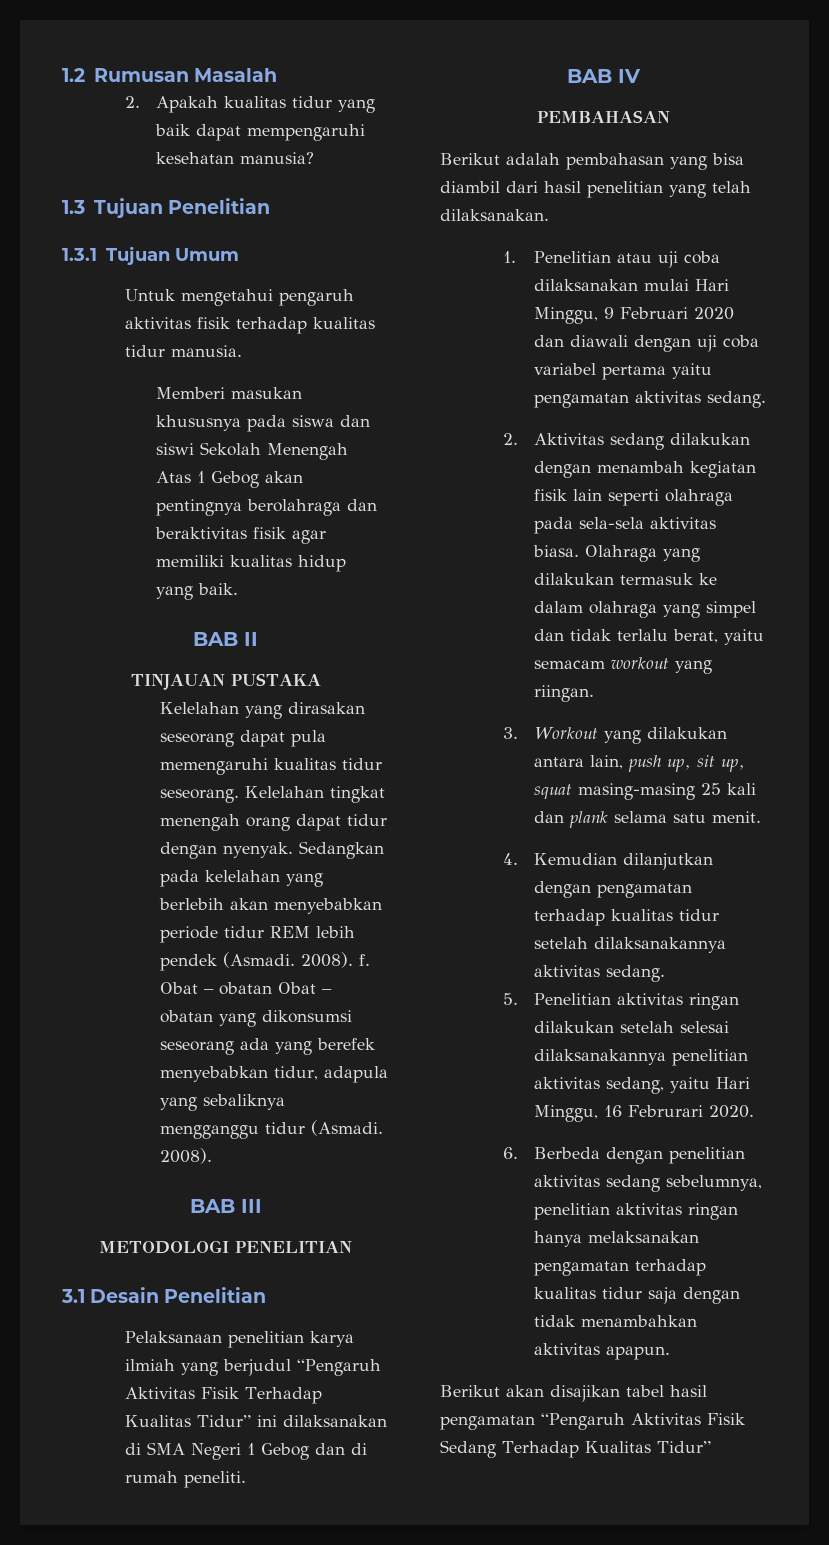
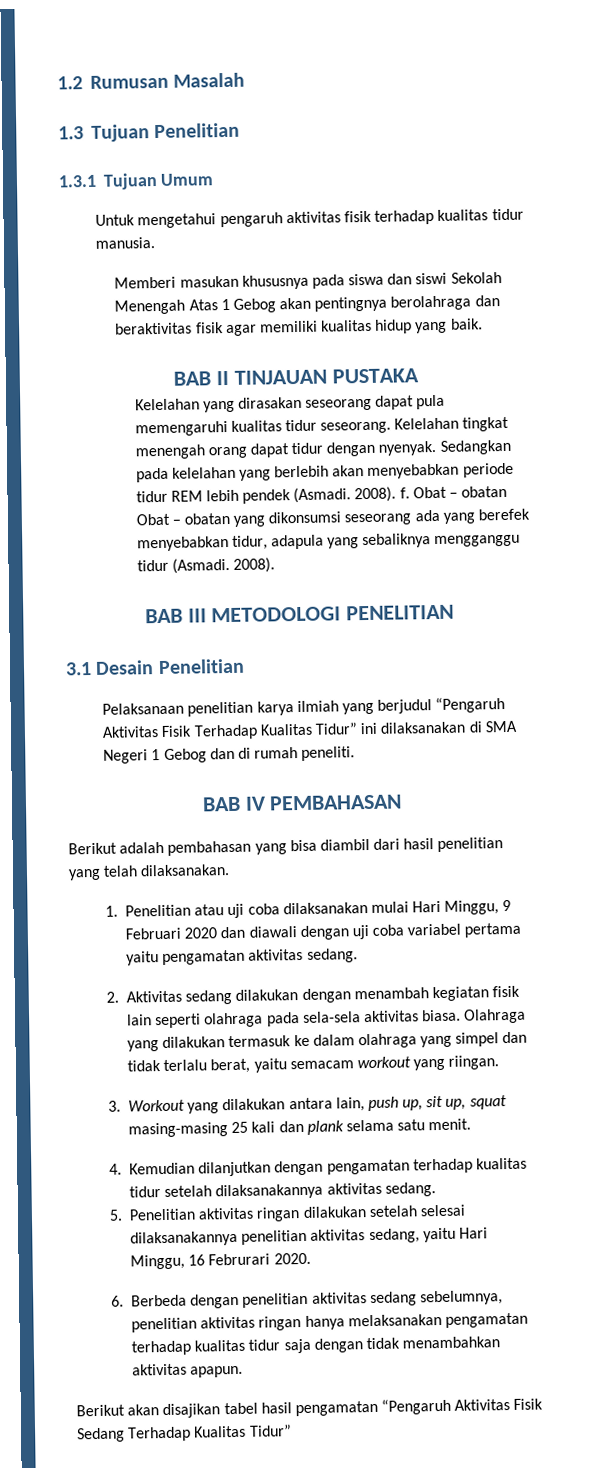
- 2. Apakah kualitas tidur yang baik dapat mempengaruhi kesehatan manusia?
- BAB II
- TINJAUAN PUSTAKA
+ BAB II TINJAUAN PUSTAKA
- BAB III
- METODOLOGI PENELITIAN
+ BAB III METODOLOGI PENELITIAN
- BAB IV
- PEMBAHASAN
+ BAB IV PEMBAHASAN

